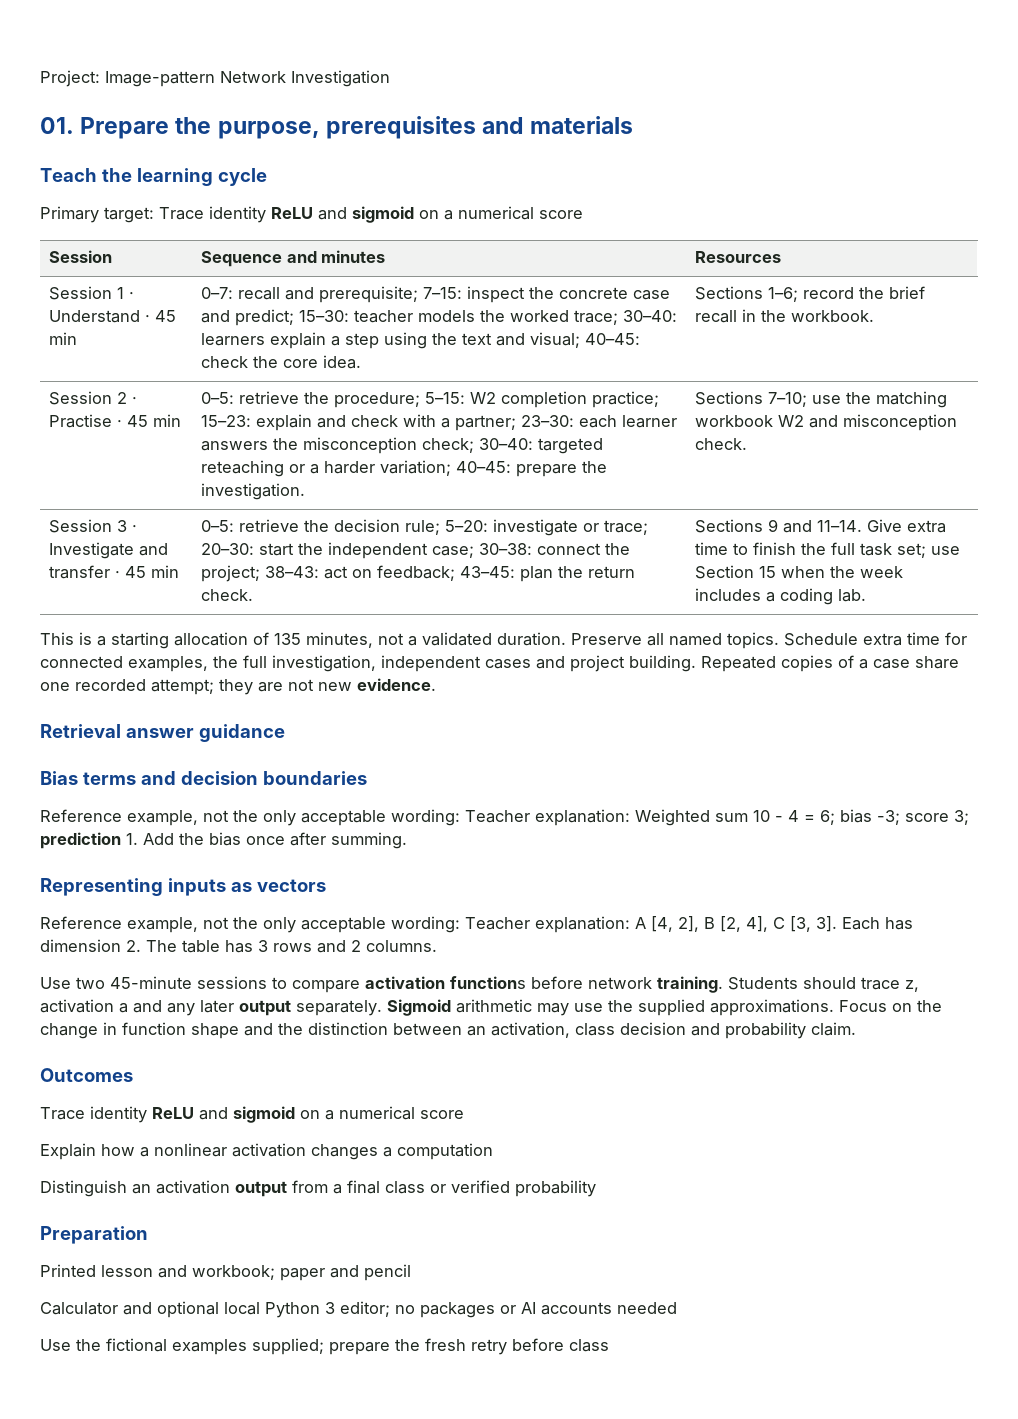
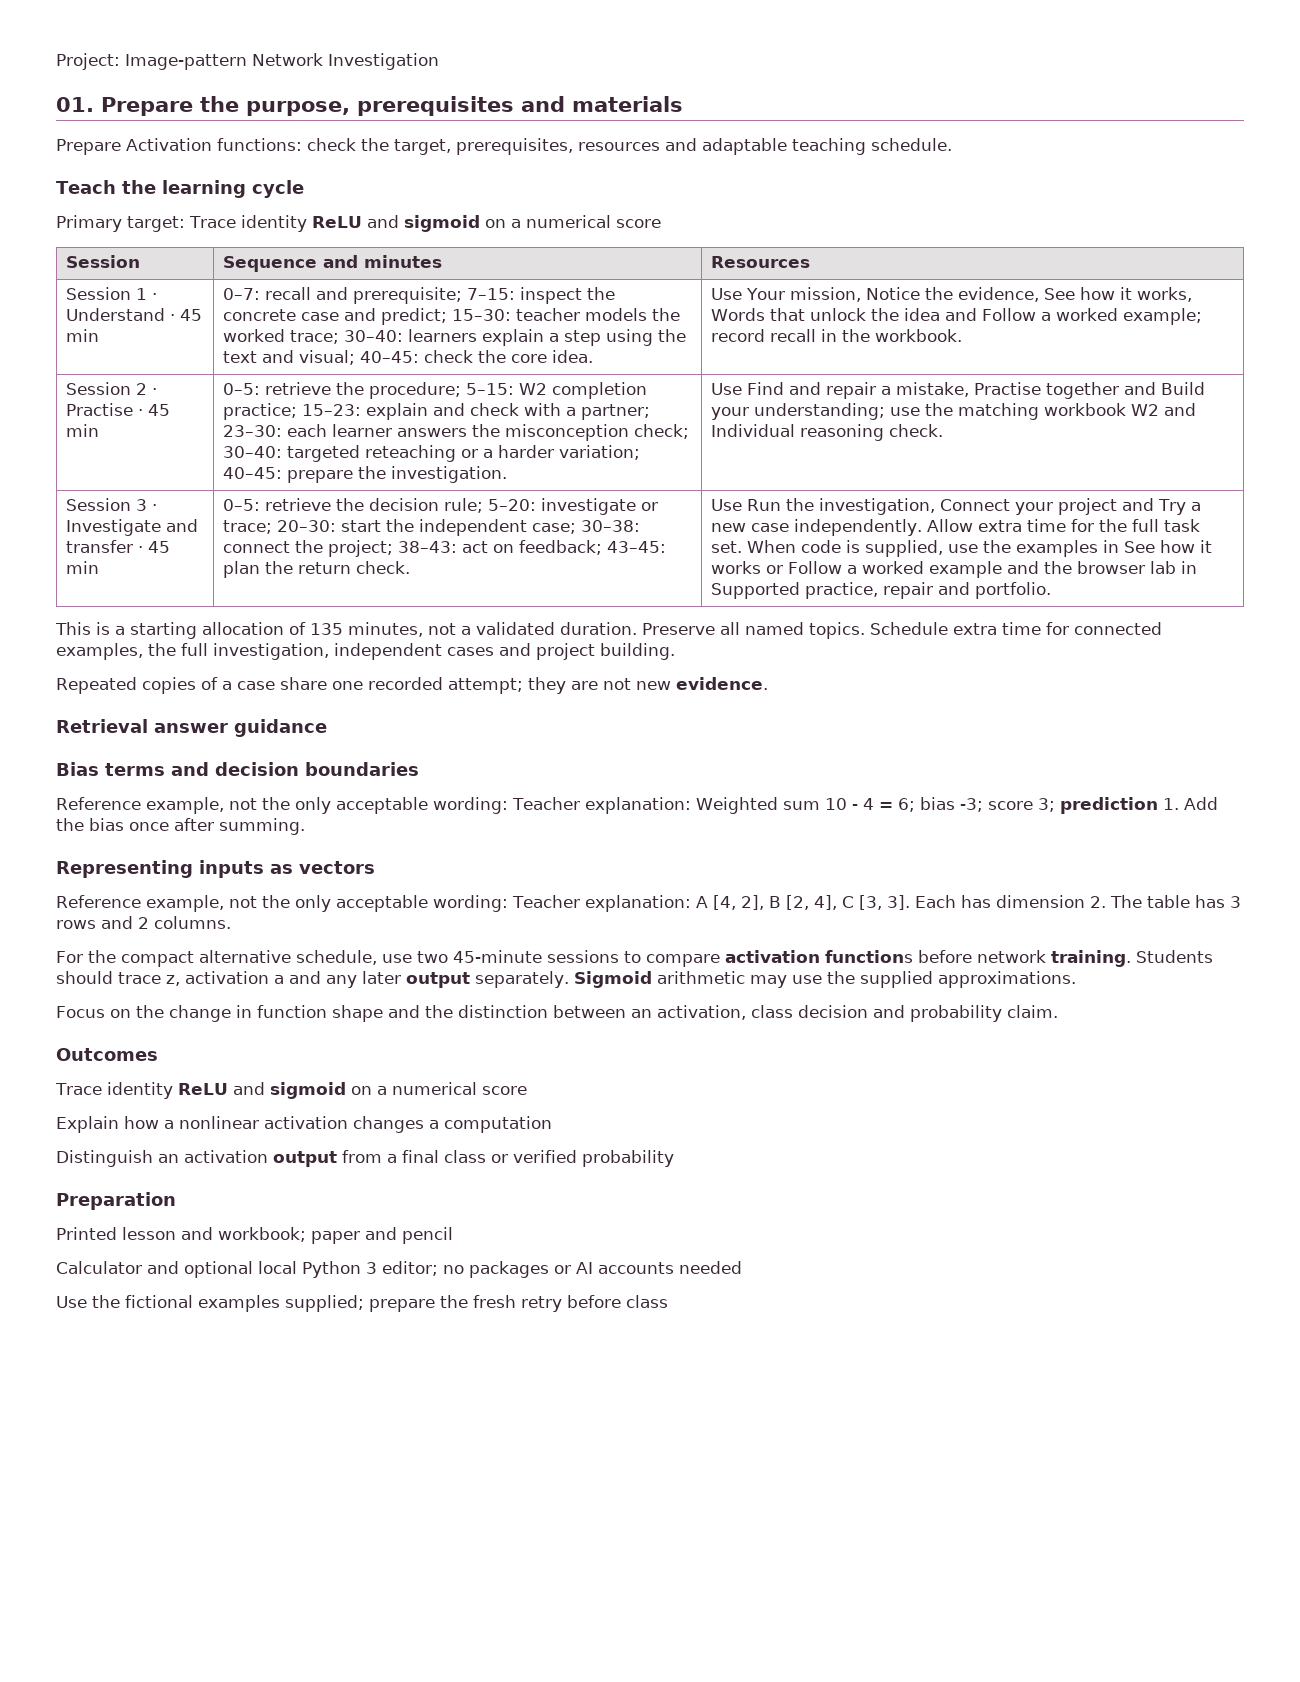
+ Prepare Activation functions: check the target, prerequisites, resources and adaptable teaching schedule.
- Sections 1–6; record the brief recall in the workbook.
+ Use Your mission, Notice the evidence, See how it works, Words that unlock the idea and Follow a worked example; record recall in the workbook.
- Sections 7–10; use the matching workbook W2 and misconception check.
+ Use Find and repair a mistake, Practise together and Build your understanding; use the matching workbook W2 and Individual reasoning check.
- Sections 9 and 11–14. Give extra time to finish the full task set; use Section 15 when the week includes a coding lab.
+ Use Run the investigation, Connect your project and Try a new case independently. Allow extra time for the full task set. When code is supplied, use the examples in See how it works or Follow a worked example and the browser lab in Supported practice, repair and portfolio.
- Schedule extra time for connected examples, the full investigation, independent cases and project building. Repeated copies of a case share one recorded attempt; they are not new evidence.
+ Schedule extra time for connected examples, the full investigation, independent cases and project building.
+ Repeated copies of a case share one recorded attempt; they are not new evidence.
- Use two 45-minute sessions to compare activation functions before network training.
+ For the compact alternative schedule, use two 45-minute sessions to compare activation functions before network training.
- Sigmoid arithmetic may use the supplied approximations. Focus on the change in function shape and the distinction between an activation, class decision and probability claim.
+ Sigmoid arithmetic may use the supplied approximations.
+ Focus on the change in function shape and the distinction between an activation, class decision and probability claim.

